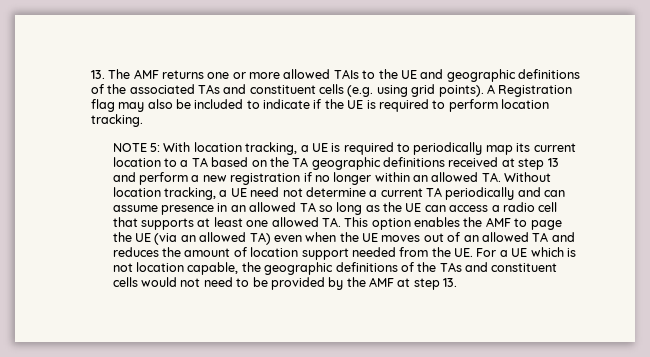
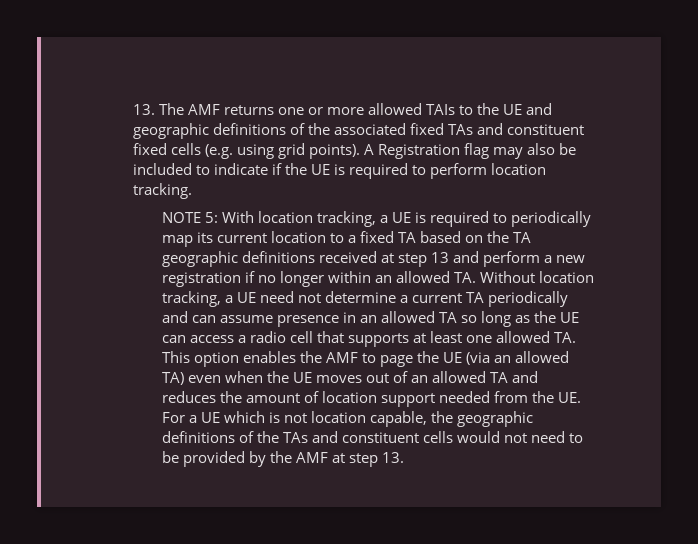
- 13. The AMF returns one or more allowed TAIs to the UE and geographic definitions of the associated TAs and constituent cells (e.g. using grid points).
+ 13. The AMF returns one or more allowed TAIs to the UE and geographic definitions of the associated fixed TAs and constituent fixed cells (e.g. using grid points).
- With location tracking, a UE is required to periodically map its current location to a TA based on the TA geographic definitions received at step 13 and perform a new registration if no longer within an allowed TA. Without location tracking, a UE need not determine a current TA periodically and can assume presence in an allowed TA so long as the UE can access a radio cell that supports at least one allowed TA. This option enables the AMF to page the UE (via an allowed TA) even when the UE moves out of an allowed TA and reduces the amount of location support needed from the UE. For a UE which is not location capable, the geographic definitions of the TAs and constituent cells would not need to be provided by the AMF at step 13.
+ With location tracking, a UE is required to periodically map its current location to a fixed TA based on the TA geographic definitions received at step 13 and perform a new registration if no longer within an allowed TA. Without location tracking, a UE need not determine a current TA periodically and can assume presence in an allowed TA so long as the UE can access a radio cell that supports at least one allowed TA. This option enables the AMF to page the UE (via an allowed TA) even when the UE moves out of an allowed TA and reduces the amount of location support needed from the UE. For a UE which is not location capable, the geographic definitions of the TAs and constituent cells would not need to be provided by the AMF at step 13.

